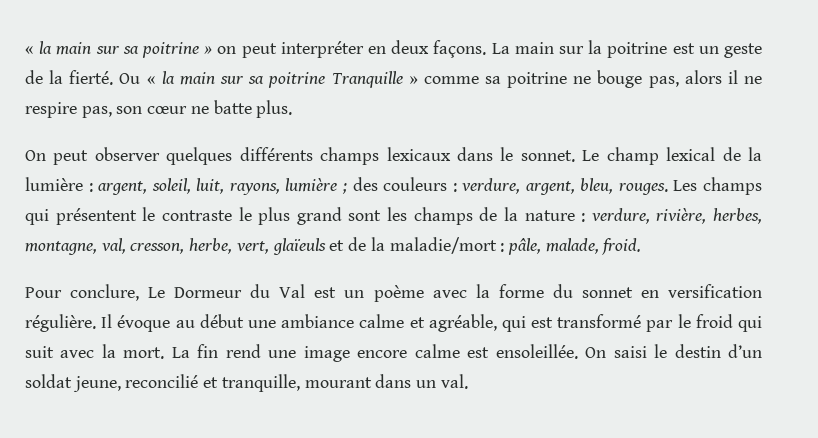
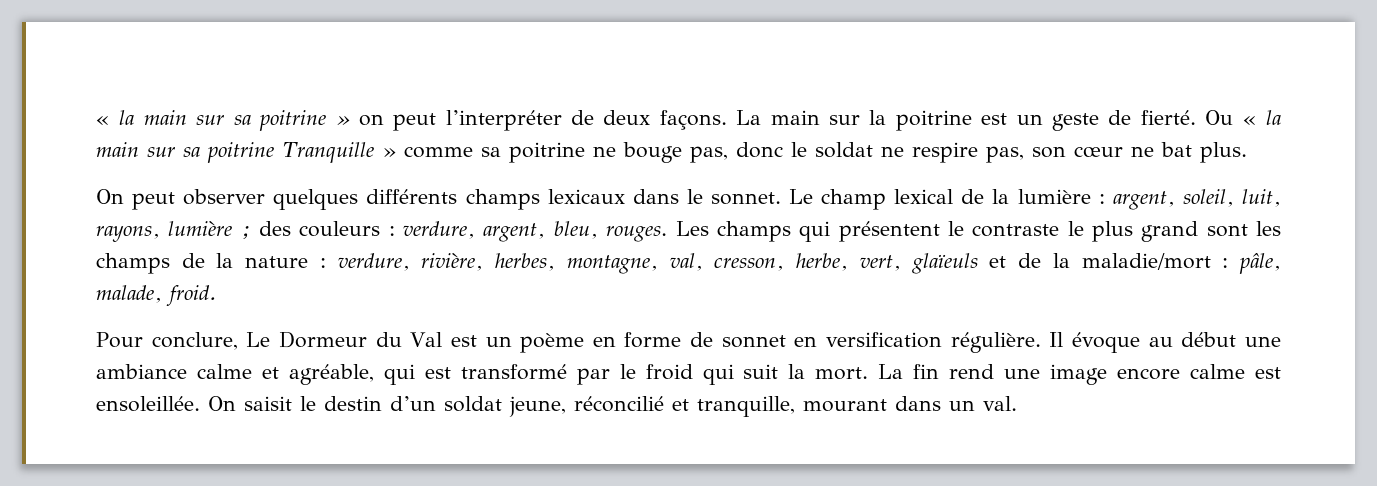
- « la main sur sa poitrine » on peut interpréter en deux façons.
+ « la main sur sa poitrine » on peut l’interpréter de deux façons.
- La main sur la poitrine est un geste de la fierté.
+ La main sur la poitrine est un geste de fierté.
- Ou « la main sur sa poitrine Tranquille » comme sa poitrine ne bouge pas, alors il ne respire pas, son cœur ne batte plus.
+ Ou « la main sur sa poitrine Tranquille » comme sa poitrine ne bouge pas, donc le soldat ne respire pas, son cœur ne bat plus.
- Pour conclure, Le Dormeur du Val est un poème avec la forme du sonnet en versification régulière.
+ Pour conclure, Le Dormeur du Val est un poème en forme de sonnet en versification régulière.
- Il évoque au début une ambiance calme et agréable, qui est transformé par le froid qui suit avec la mort.
+ Il évoque au début une ambiance calme et agréable, qui est transformé par le froid qui suit la mort.
- On saisi le destin d’un soldat jeune, reconcilié et tranquille, mourant dans un val.
+ On saisit le destin d’un soldat jeune, réconcilié et tranquille, mourant dans un val.

